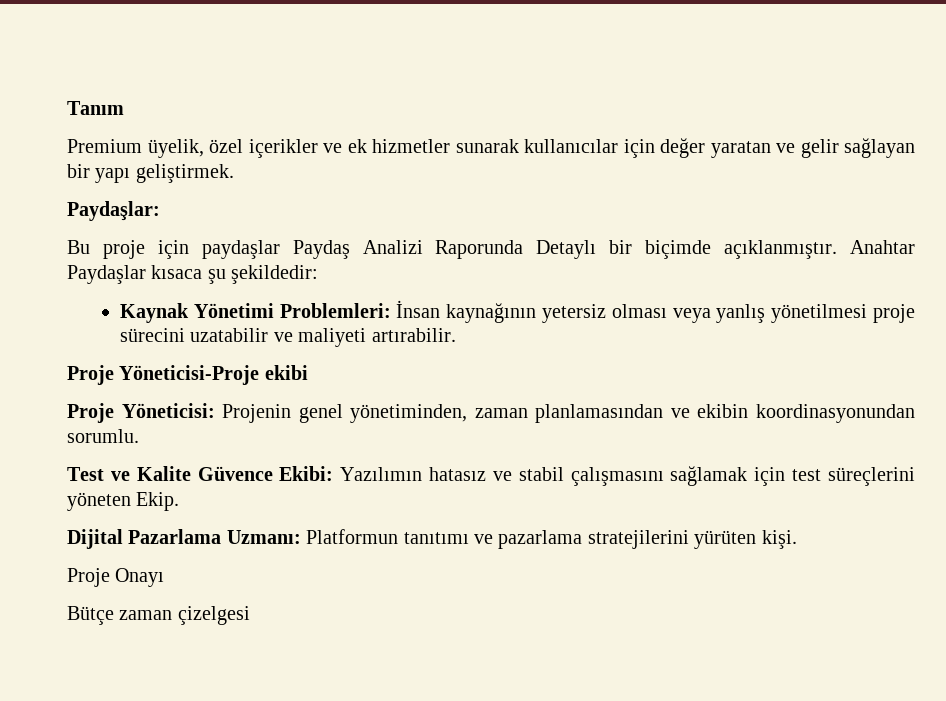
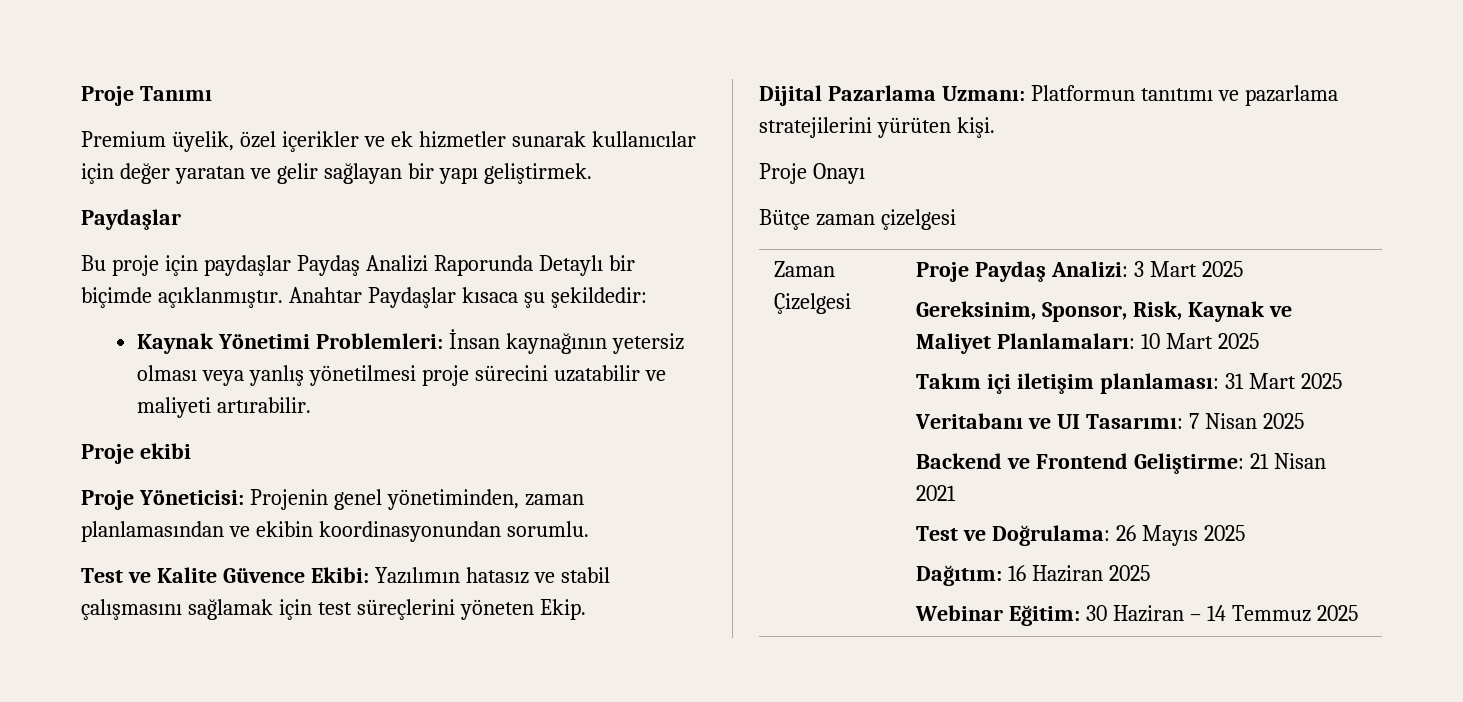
- Tanım
+ Proje Tanımı
  Premium üyelik, özel içerikler ve ek hizmetler sunarak kullanıcılar için değer yaratan ve gelir sağlayan bir yapı geliştirmek.
- Paydaşlar:
+ Paydaşlar
- Proje Yöneticisi-Proje ekibi
+ Proje ekibi
+ Zaman Çizelgesi | Proje Paydaş Analizi: 3 Mart 2025
+ Gereksinim, Sponsor, Risk, Kaynak ve Maliyet Planlamaları: 10 Mart 2025
+ Takım içi iletişim planlaması: 31 Mart 2025
+ Veritabanı ve UI Tasarımı: 7 Nisan 2025
+ Backend ve Frontend Geliştirme: 21 Nisan 2021
+ Test ve Doğrulama: 26 Mayıs 2025
+ Dağıtım: 16 Haziran 2025
+ Webinar Eğitim: 30 Haziran – 14 Temmuz 2025

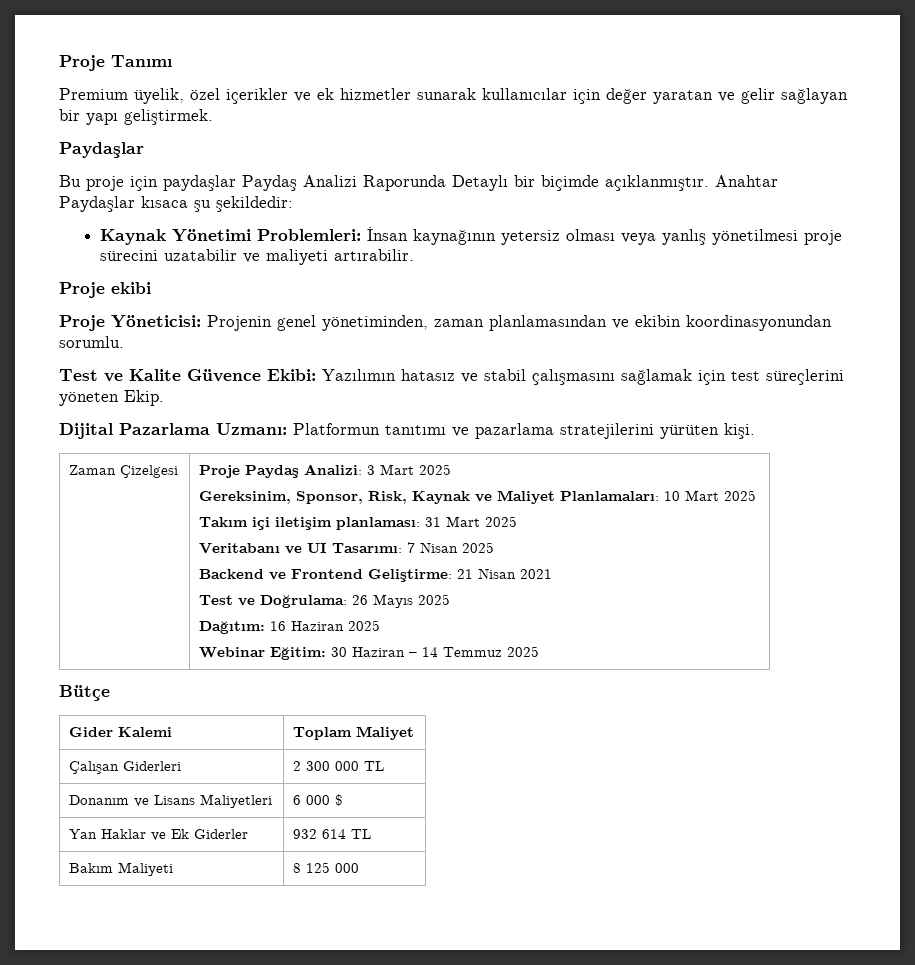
- Proje Onayı
- Bütçe zaman çizelgesi
+ Bütçe
+ Gider Kalemi | Toplam Maliyet
+ Çalışan Giderleri | 2 300 000 TL
+ Donanım ve Lisans Maliyetleri | 6 000 $
+ Yan Haklar ve Ek Giderler | 932 614 TL
+ Bakım Maliyeti | 8 125 000

